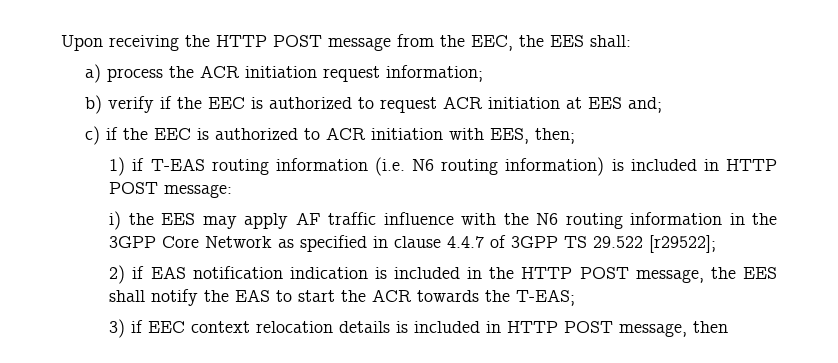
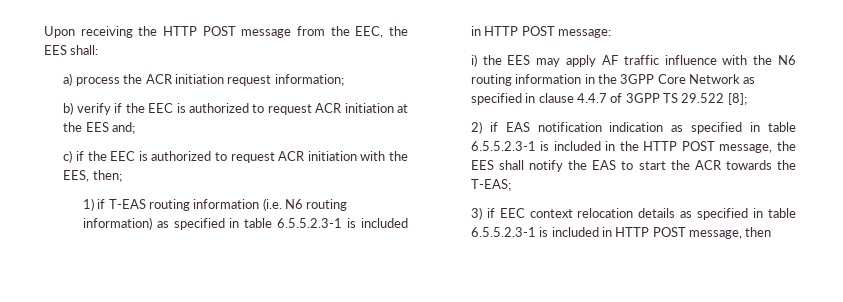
- b) verify if the EEC is authorized to request ACR initiation at EES and;
+ b) verify if the EEC is authorized to request ACR initiation at the EES and;
- c) if the EEC is authorized to ACR initiation with EES, then;
+ c) if the EEC is authorized to request ACR initiation with the EES, then;
- 1) if T-EAS routing information (i.e. N6 routing information) is included in HTTP POST message:
+ 1) if T-EAS routing information (i.e. N6 routing information) as specified in table 6.5.5.2.3-1 is included in HTTP POST message:
- i) the EES may apply AF traffic influence with the N6 routing information in the 3GPP Core Network as specified in clause 4.4.7 of 3GPP TS 29.522 [r29522];
+ i) the EES may apply AF traffic influence with the N6 routing information in the 3GPP Core Network as specified in clause 4.4.7 of 3GPP TS 29.522 [8];
- 2) if EAS notification indication is included in the HTTP POST message, the EES shall notify the EAS to start the ACR towards the T-EAS;
+ 2) if EAS notification indication as specified in table 6.5.5.2.3-1 is included in the HTTP POST message, the EES shall notify the EAS to start the ACR towards the T-EAS;
- 3) if EEC context relocation details is included in HTTP POST message, then
+ 3) if EEC context relocation details as specified in table 6.5.5.2.3-1 is included in HTTP POST message, then

